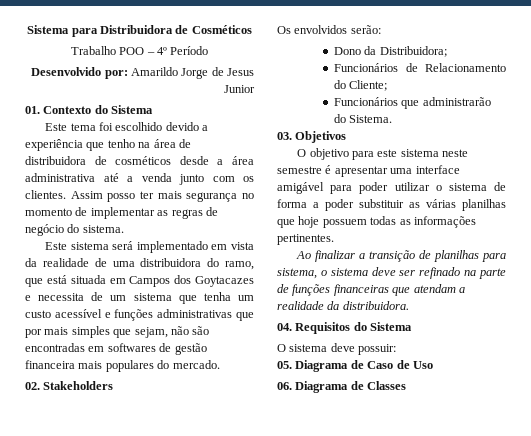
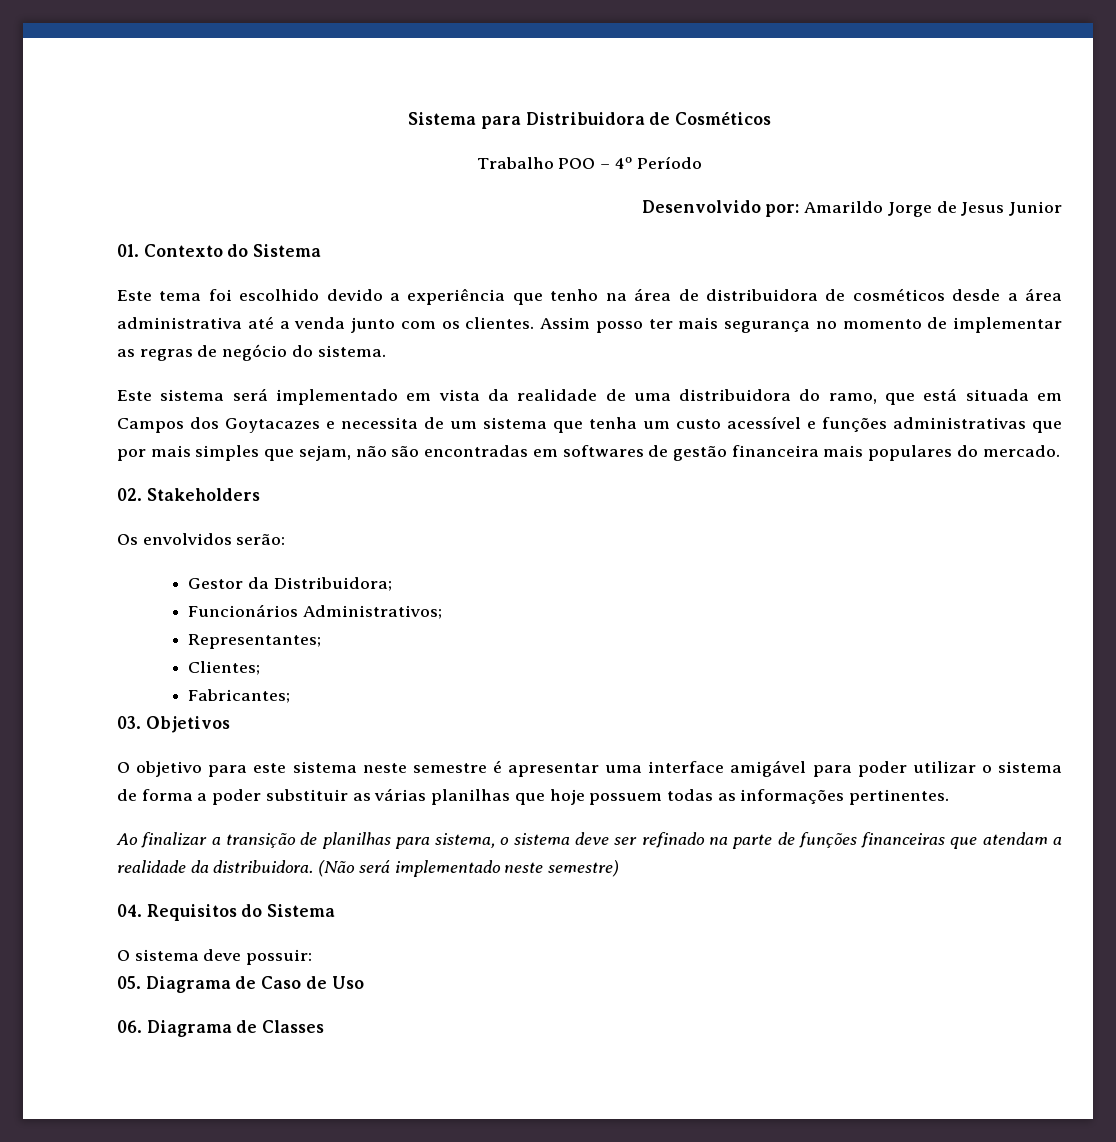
- Dono da Distribuidora;
+ Gestor da Distribuidora;
- Funcionários de Relacionamento do Cliente;
- Funcionários que administrarão do Sistema.
+ Funcionários Administrativos;
+ Representantes;
+ Clientes;
+ Fabricantes;
+ (Não será implementado neste semestre)

